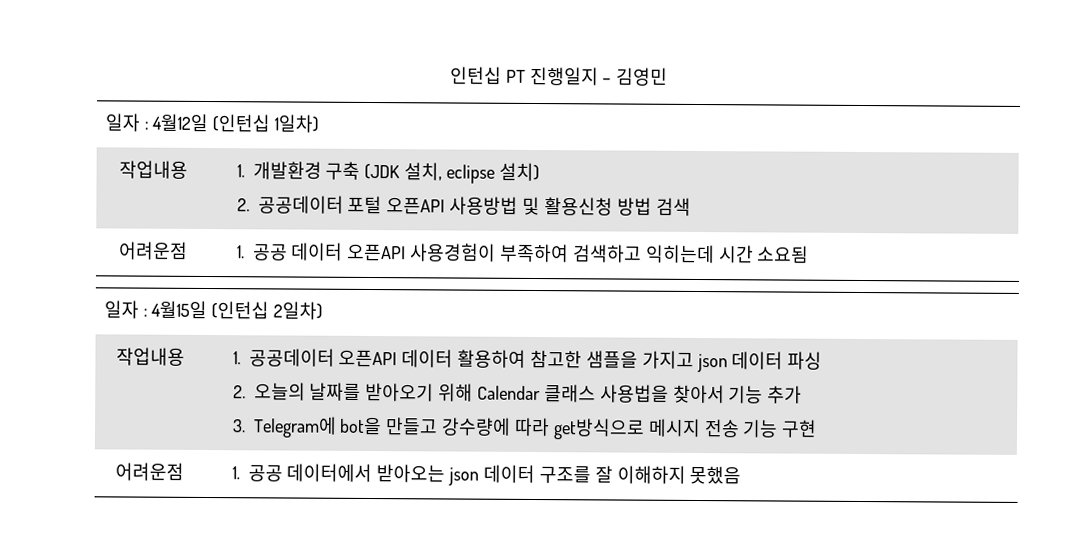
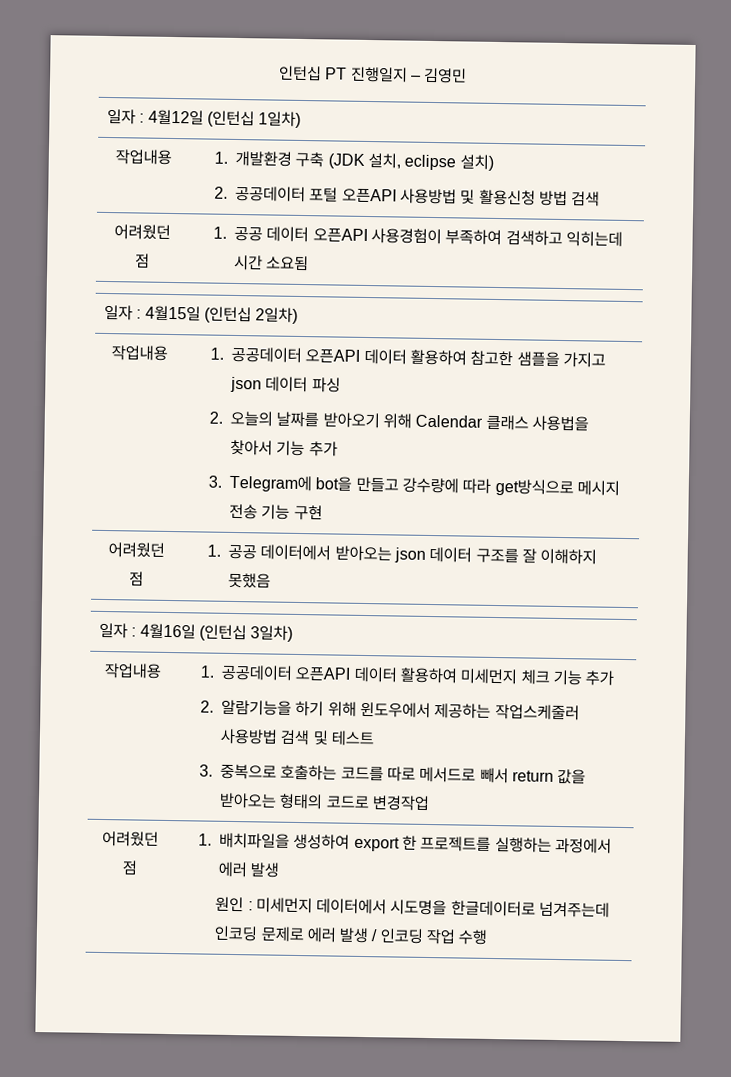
- 어려운점 | 1. 공공 데이터 오픈API 사용경험이 부족하여 검색하고 익히는데 시간 소요됨
+ 어려웠던 점 | 1. 공공 데이터 오픈API 사용경험이 부족하여 검색하고 익히는데 시간 소요됨
- 어려운점 | 1. 공공 데이터에서 받아오는 json 데이터 구조를 잘 이해하지 못했음
+ 어려웠던 점 | 1. 공공 데이터에서 받아오는 json 데이터 구조를 잘 이해하지 못했음
+ 일자 : 4월16일 (인턴십 3일차)
+ 작업내용 | 1. 공공데이터 오픈API 데이터 활용하여 미세먼지 체크 기능 추가
+ 2. 알람기능을 하기 위해 윈도우에서 제공하는 작업스케줄러 사용방법 검색 및 테스트
+ 3. 중복으로 호출하는 코드를 따로 메서드로 빼서 return 값을 받아오는 형태의 코드로 변경작업
+ 어려웠던 점 | 1. 배치파일을 생성하여 export 한 프로젝트를 실행하는 과정에서 에러 발생
+ 원인 : 미세먼지 데이터에서 시도명을 한글데이터로 넘겨주는데 인코딩 문제로 에러 발생 / 인코딩 작업 수행

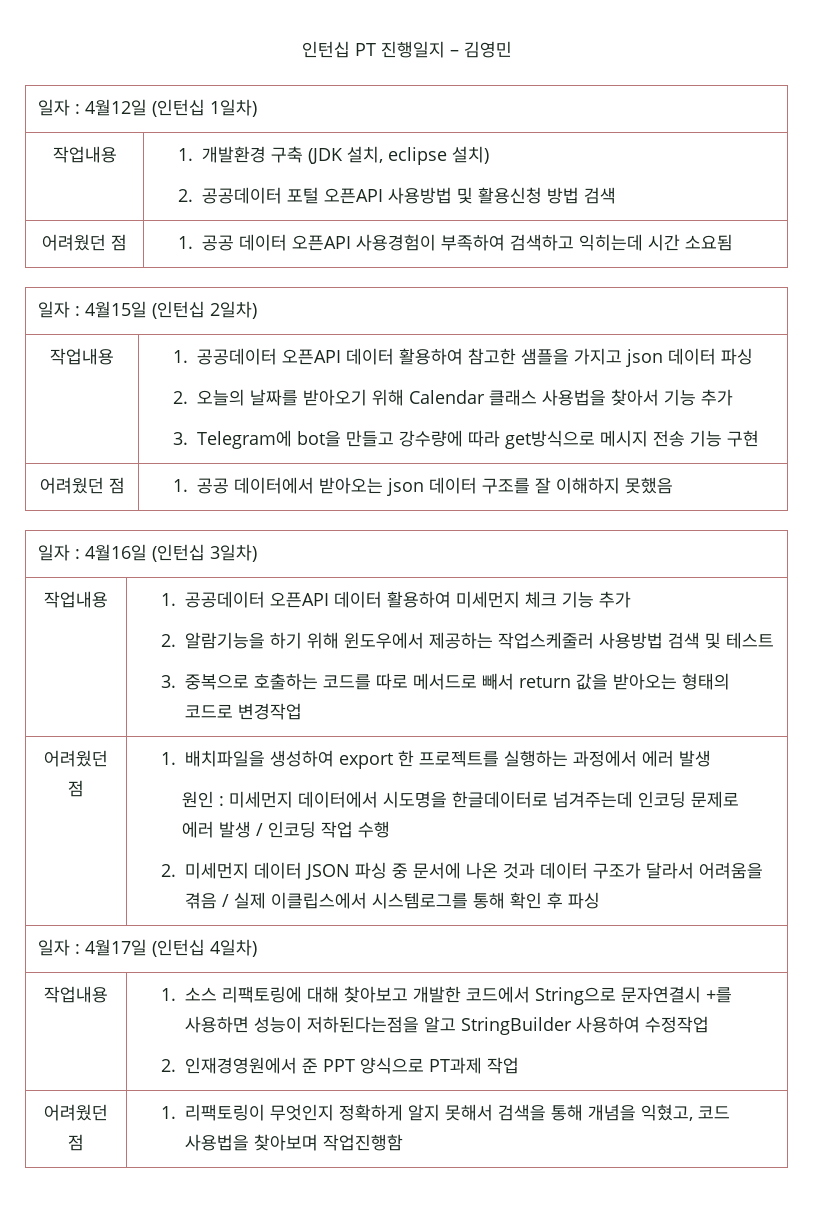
+ 2. 미세먼지 데이터 JSON 파싱 중 문서에 나온 것과 데이터 구조가 달라서 어려움을 겪음 / 실제 이클립스에서 시스템로그를 통해 확인 후 파싱
+ 일자 : 4월17일 (인턴십 4일차)
+ 작업내용 | 1. 소스 리팩토링에 대해 찾아보고 개발한 코드에서 String으로 문자연결시 +를 사용하면 성능이 저하된다는점을 알고 StringBuilder 사용하여 수정작업
+ 2. 인재경영원에서 준 PPT 양식으로 PT과제 작업
+ 어려웠던 점 | 1. 리팩토링이 무엇인지 정확하게 알지 못해서 검색을 통해 개념을 익혔고, 코드 사용법을 찾아보며 작업진행함

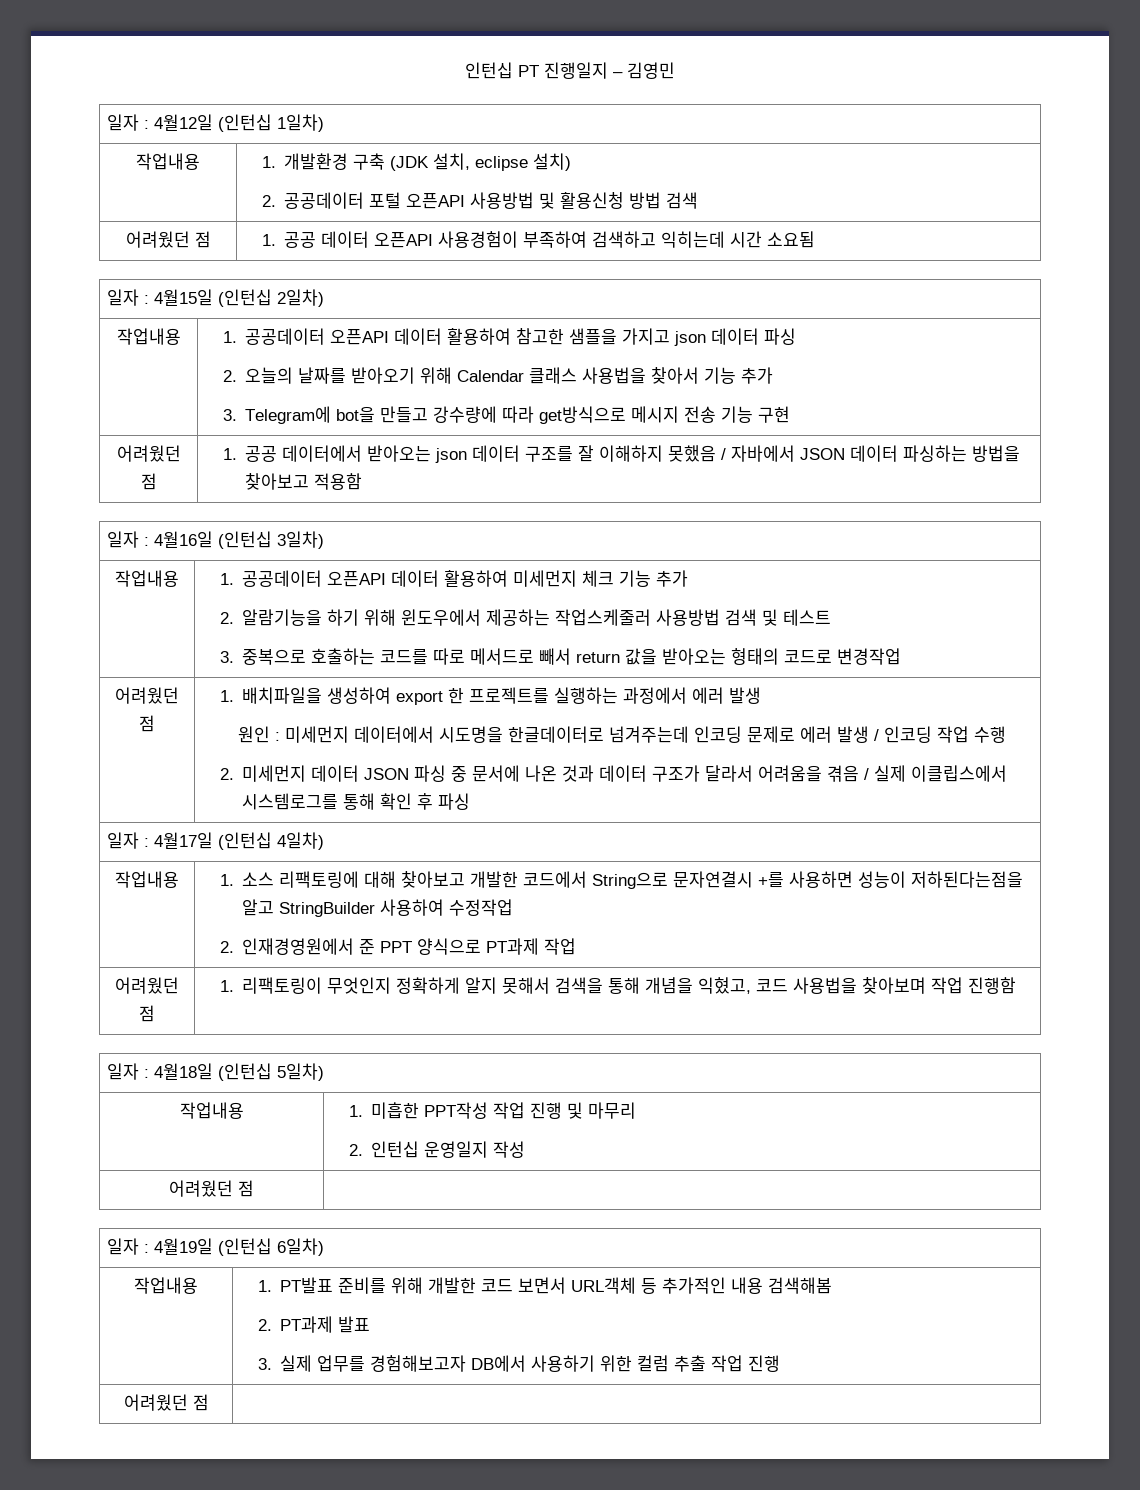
- 어려웠던 점 | 1. 공공 데이터에서 받아오는 json 데이터 구조를 잘 이해하지 못했음
+ 어려웠던 점 | 1. 공공 데이터에서 받아오는 json 데이터 구조를 잘 이해하지 못했음 / 자바에서 JSON 데이터 파싱하는 방법을 찾아보고 적용함
- 어려웠던 점 | 1. 리팩토링이 무엇인지 정확하게 알지 못해서 검색을 통해 개념을 익혔고, 코드 사용법을 찾아보며 작업진행함
+ 어려웠던 점 | 1. 리팩토링이 무엇인지 정확하게 알지 못해서 검색을 통해 개념을 익혔고, 코드 사용법을 찾아보며 작업 진행함
+ 일자 : 4월18일 (인턴십 5일차)
+ 작업내용 | 1. 미흡한 PPT작성 작업 진행 및 마무리
+ 2. 인턴십 운영일지 작성
+ 어려웠던 점 |
+ 일자 : 4월19일 (인턴십 6일차)
+ 작업내용 | 1. PT발표 준비를 위해 개발한 코드 보면서 URL객체 등 추가적인 내용 검색해봄
+ 2. PT과제 발표
+ 3. 실제 업무를 경험해보고자 DB에서 사용하기 위한 컬럼 추출 작업 진행
+ 어려웠던 점 |

